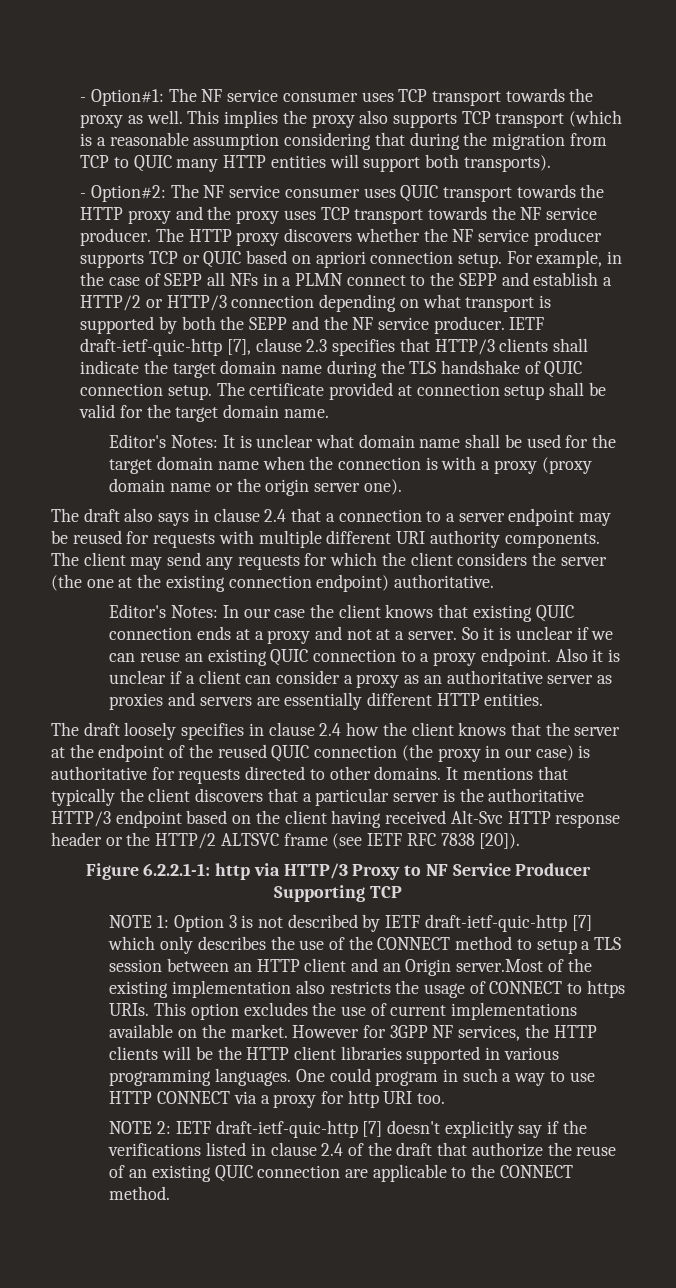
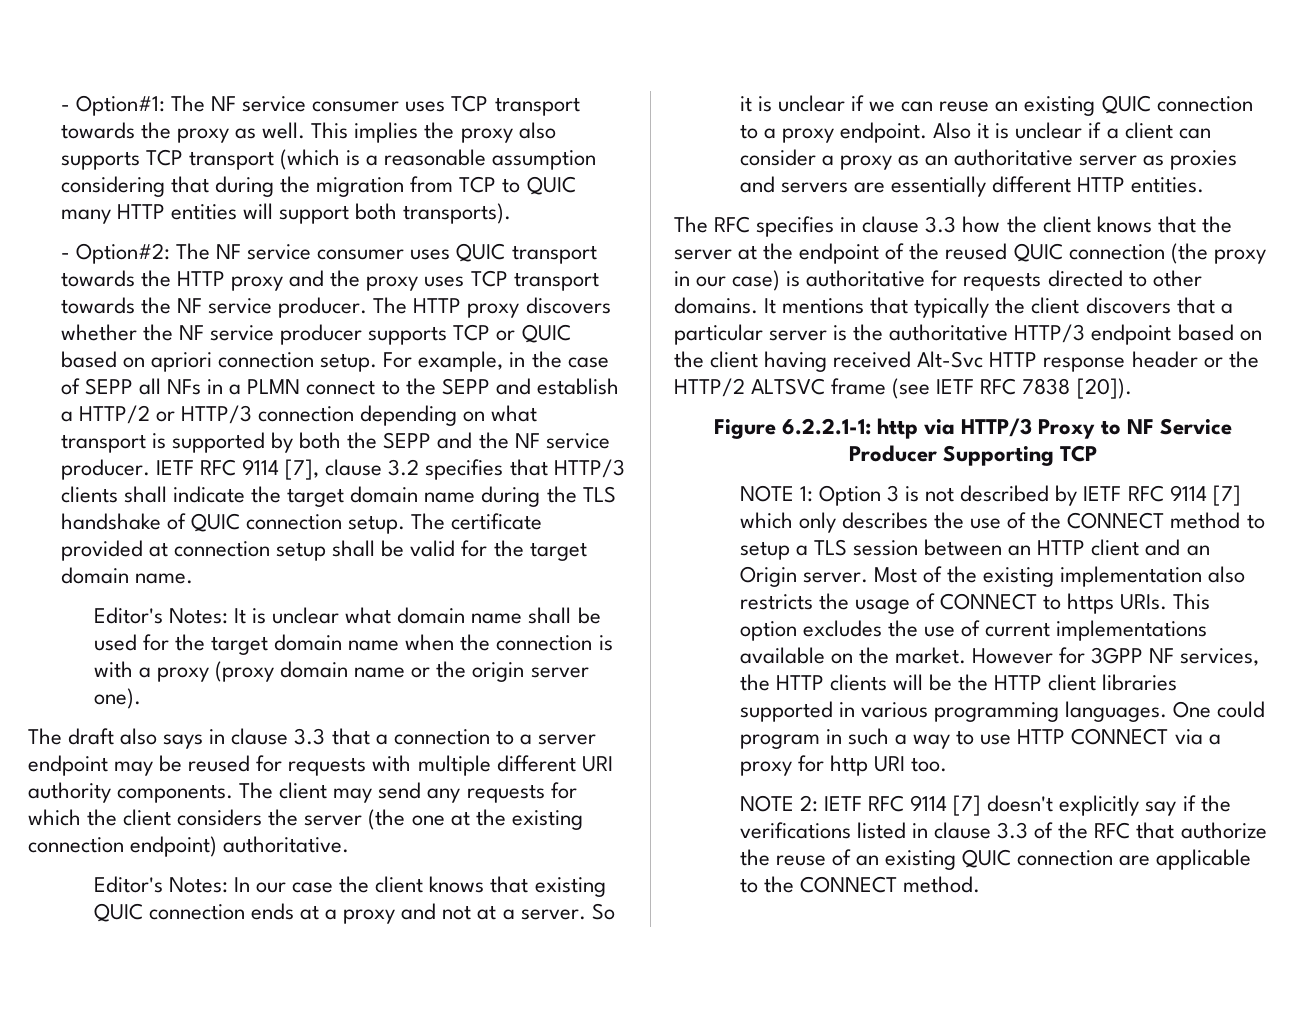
- IETF draft-ietf-quic-http [7], clause 2.3 specifies that HTTP/3 clients shall indicate the target domain name during the TLS handshake of QUIC connection setup.
+ IETF RFC 9114 [7], clause 3.2 specifies that HTTP/3 clients shall indicate the target domain name during the TLS handshake of QUIC connection setup.
- The draft also says in clause 2.4 that a connection to a server endpoint may be reused for requests with multiple different URI authority components.
+ The draft also says in clause 3.3 that a connection to a server endpoint may be reused for requests with multiple different URI authority components.
- The draft loosely specifies in clause 2.4 how the client knows that the server at the endpoint of the reused QUIC connection (the proxy in our case) is authoritative for requests directed to other domains.
+ The RFC specifies in clause 3.3 how the client knows that the server at the endpoint of the reused QUIC connection (the proxy in our case) is authoritative for requests directed to other domains.
- NOTE 1: Option 3 is not described by IETF draft-ietf-quic-http [7] which only describes the use of the CONNECT method to setup a TLS session between an HTTP client and an Origin server.Most of the existing implementation also restricts the usage of CONNECT to https URIs.
+ NOTE 1: Option 3 is not described by IETF RFC 9114 [7] which only describes the use of the CONNECT method to setup a TLS session between an HTTP client and an Origin server. Most of the existing implementation also restricts the usage of CONNECT to https URIs.
- NOTE 2: IETF draft-ietf-quic-http [7] doesn't explicitly say if the verifications listed in clause 2.4 of the draft that authorize the reuse of an existing QUIC connection are applicable to the CONNECT method.
+ NOTE 2: IETF RFC 9114 [7] doesn't explicitly say if the verifications listed in clause 3.3 of the RFC that authorize the reuse of an existing QUIC connection are applicable to the CONNECT method.

